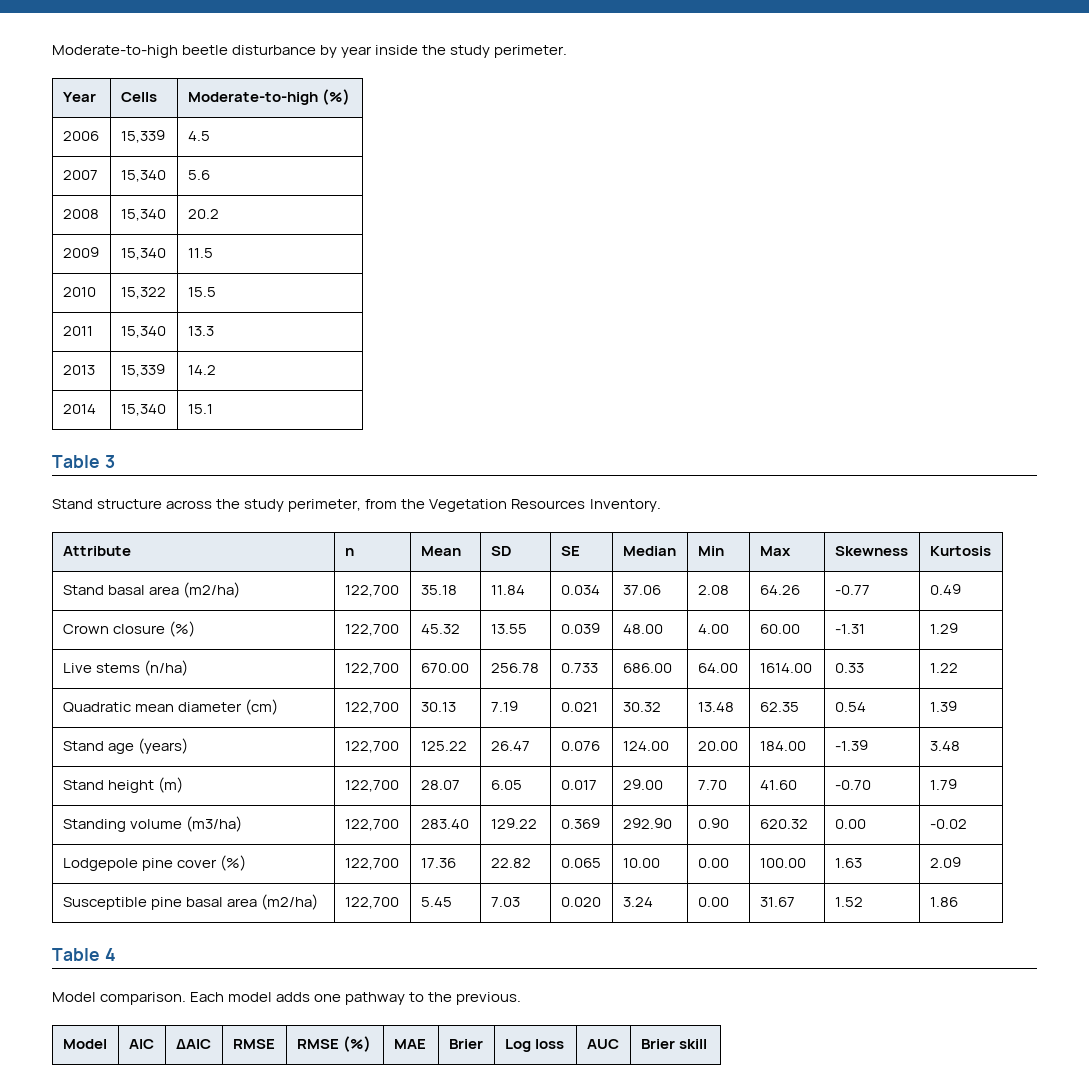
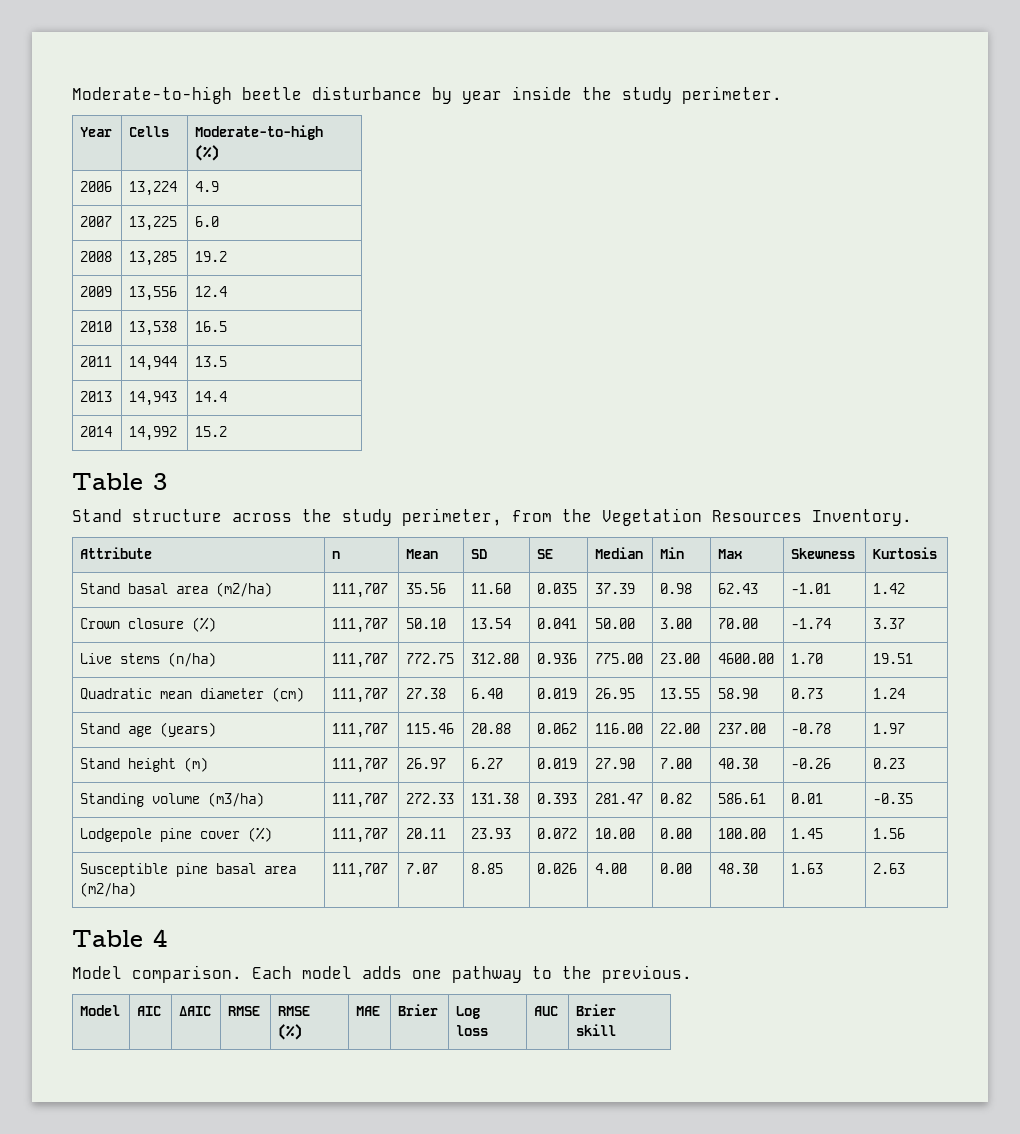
- 2006 | 15,339 | 4.5
+ 2006 | 13,224 | 4.9
- 2007 | 15,340 | 5.6
+ 2007 | 13,225 | 6.0
- 2008 | 15,340 | 20.2
+ 2008 | 13,285 | 19.2
- 2009 | 15,340 | 11.5
+ 2009 | 13,556 | 12.4
- 2010 | 15,322 | 15.5
+ 2010 | 13,538 | 16.5
- 2011 | 15,340 | 13.3
+ 2011 | 14,944 | 13.5
- 2013 | 15,339 | 14.2
+ 2013 | 14,943 | 14.4
- 2014 | 15,340 | 15.1
+ 2014 | 14,992 | 15.2
- Stand basal area (m2/ha) | 122,700 | 35.18 | 11.84 | 0.034 | 37.06 | 2.08 | 64.26 | -0.77 | 0.49
- Crown closure (%) | 122,700 | 45.32 | 13.55 | 0.039 | 48.00 | 4.00 | 60.00 | -1.31 | 1.29
- Live stems (n/ha) | 122,700 | 670.00 | 256.78 | 0.733 | 686.00 | 64.00 | 1614.00 | 0.33 | 1.22
- Quadratic mean diameter (cm) | 122,700 | 30.13 | 7.19 | 0.021 | 30.32 | 13.48 | 62.35 | 0.54 | 1.39
- Stand age (years) | 122,700 | 125.22 | 26.47 | 0.076 | 124.00 | 20.00 | 184.00 | -1.39 | 3.48
- Stand height (m) | 122,700 | 28.07 | 6.05 | 0.017 | 29.00 | 7.70 | 41.60 | -0.70 | 1.79
- Standing volume (m3/ha) | 122,700 | 283.40 | 129.22 | 0.369 | 292.90 | 0.90 | 620.32 | 0.00 | -0.02
+ Stand basal area (m2/ha) | 111,707 | 35.56 | 11.60 | 0.035 | 37.39 | 0.98 | 62.43 | -1.01 | 1.42
+ Crown closure (%) | 111,707 | 50.10 | 13.54 | 0.041 | 50.00 | 3.00 | 70.00 | -1.74 | 3.37
+ Live stems (n/ha) | 111,707 | 772.75 | 312.80 | 0.936 | 775.00 | 23.00 | 4600.00 | 1.70 | 19.51
+ Quadratic mean diameter (cm) | 111,707 | 27.38 | 6.40 | 0.019 | 26.95 | 13.55 | 58.90 | 0.73 | 1.24
+ Stand age (years) | 111,707 | 115.46 | 20.88 | 0.062 | 116.00 | 22.00 | 237.00 | -0.78 | 1.97
+ Stand height (m) | 111,707 | 26.97 | 6.27 | 0.019 | 27.90 | 7.00 | 40.30 | -0.26 | 0.23
+ Standing volume (m3/ha) | 111,707 | 272.33 | 131.38 | 0.393 | 281.47 | 0.82 | 586.61 | 0.01 | -0.35
- Lodgepole pine cover (%) | 122,700 | 17.36 | 22.82 | 0.065 | 10.00 | 0.00 | 100.00 | 1.63 | 2.09
+ Lodgepole pine cover (%) | 111,707 | 20.11 | 23.93 | 0.072 | 10.00 | 0.00 | 100.00 | 1.45 | 1.56
- Susceptible pine basal area (m2/ha) | 122,700 | 5.45 | 7.03 | 0.020 | 3.24 | 0.00 | 31.67 | 1.52 | 1.86
+ Susceptible pine basal area (m2/ha) | 111,707 | 7.07 | 8.85 | 0.026 | 4.00 | 0.00 | 48.30 | 1.63 | 2.63

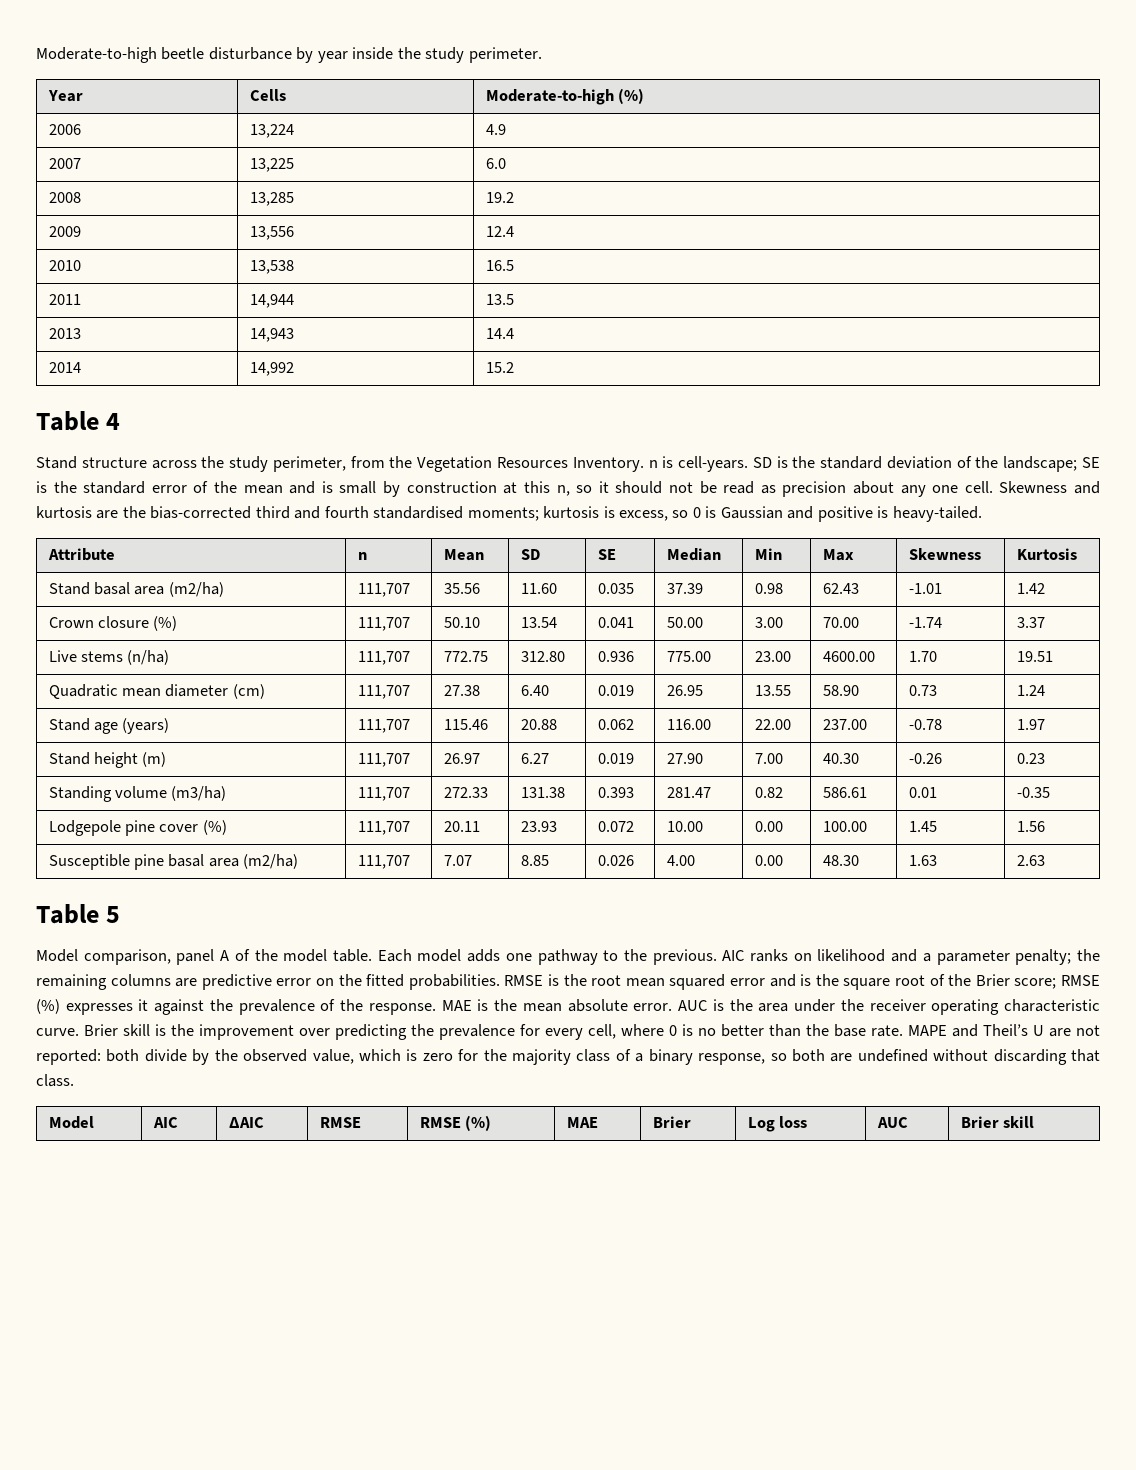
- Table 3
+ Table 4
- Stand structure across the study perimeter, from the Vegetation Resources Inventory.
+ Stand structure across the study perimeter, from the Vegetation Resources Inventory. n is cell-years. SD is the standard deviation of the landscape; SE is the standard error of the mean and is small by construction at this n, so it should not be read as precision about any one cell. Skewness and kurtosis are the bias-corrected third and fourth standardised moments; kurtosis is excess, so 0 is Gaussian and positive is heavy-tailed.
- Table 4
- Model comparison.
+ Table 5
+ Model comparison, panel A of the model table.
+ AIC ranks on likelihood and a parameter penalty; the remaining columns are predictive error on the fitted probabilities. RMSE is the root mean squared error and is the square root of the Brier score; RMSE (%) expresses it against the prevalence of the response. MAE is the mean absolute error. AUC is the area under the receiver operating characteristic curve. Brier skill is the improvement over predicting the prevalence for every cell, where 0 is no better than the base rate. MAPE and Theil’s U are not reported: both divide by the observed value, which is zero for the majority class of a binary response, so both are undefined without discarding that class.

